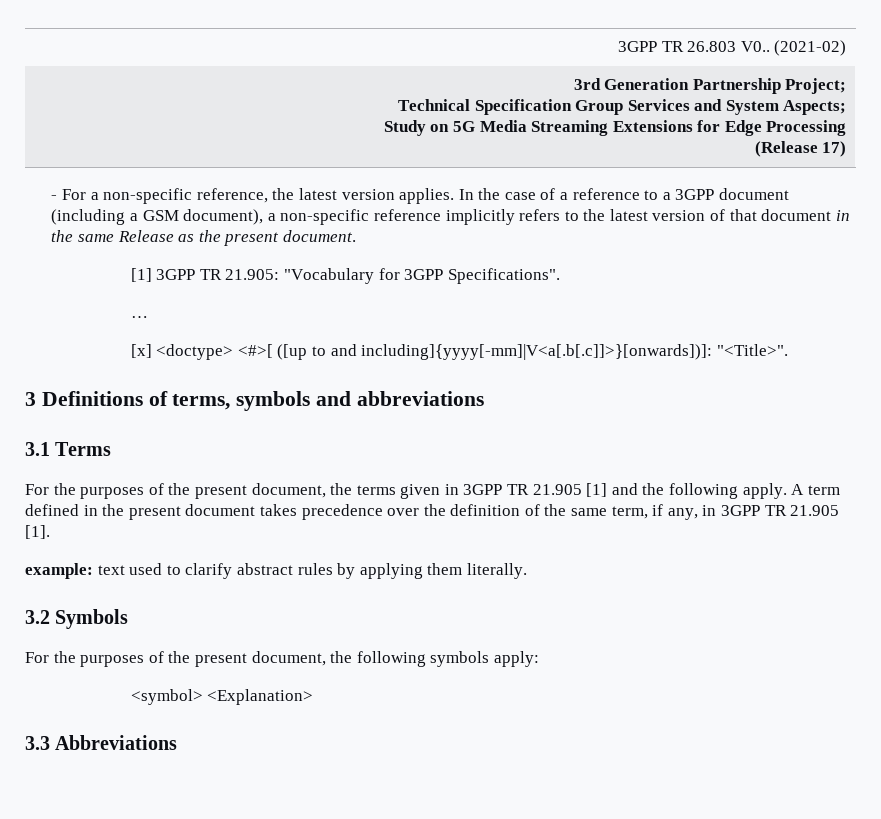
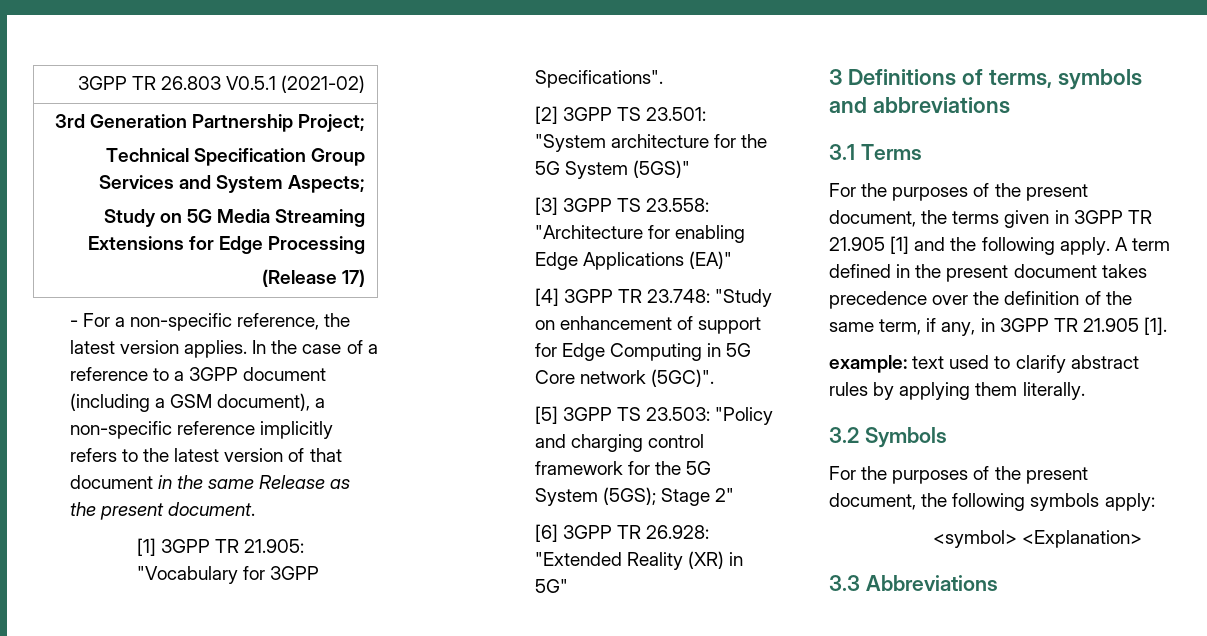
- 3GPP TR 26.803 V0.. (2021-02)
+ 3GPP TR 26.803 V0.5.1 (2021-02)
- …
- [x] <doctype> <#>[ ([up to and including]{yyyy[-mm]|V<a[.b[.c]]>}[onwards])]: "<Title>".
+ [2] 3GPP TS 23.501: "System architecture for the 5G System (5GS)"
+ [3] 3GPP TS 23.558: "Architecture for enabling Edge Applications (EA)"
+ [4] 3GPP TR 23.748: "Study on enhancement of support for Edge Computing in 5G Core network (5GC)".
+ [5] 3GPP TS 23.503: "Policy and charging control framework for the 5G System (5GS); Stage 2"
+ [6] 3GPP TR 26.928: "Extended Reality (XR) in 5G"

